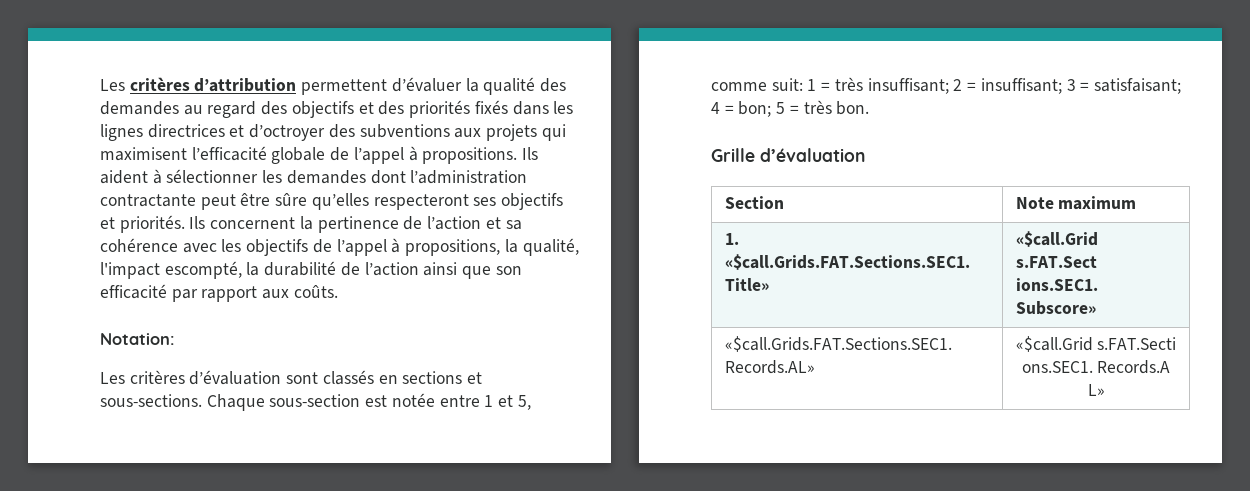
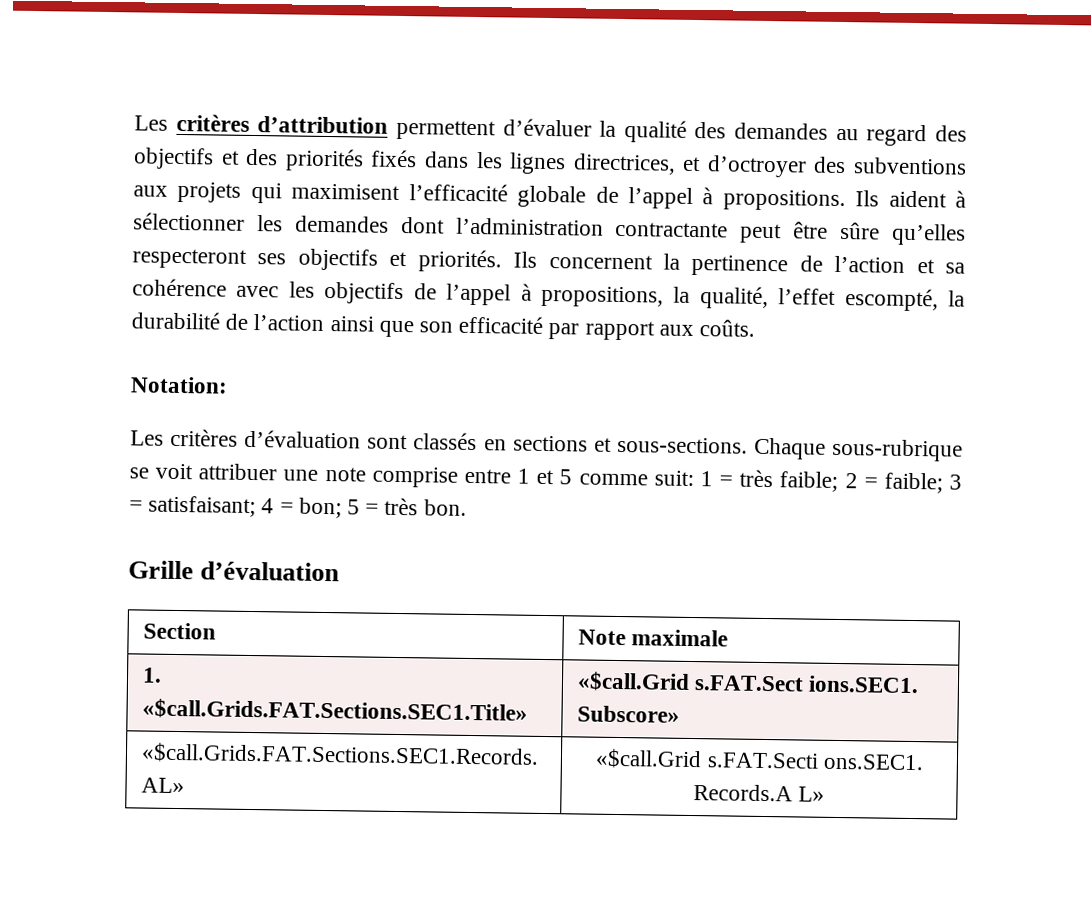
- Les critères d’attribution permettent d’évaluer la qualité des demandes au regard des objectifs et des priorités fixés dans les lignes directrices et d’octroyer des subventions aux projets qui maximisent l’efficacité globale de l’appel à propositions.
+ Les critères d’attribution permettent d’évaluer la qualité des demandes au regard des objectifs et des priorités fixés dans les lignes directrices, et d’octroyer des subventions aux projets qui maximisent l’efficacité globale de l’appel à propositions.
- Ils concernent la pertinence de l’action et sa cohérence avec les objectifs de l’appel à propositions, la qualité, l'impact escompté, la durabilité de l’action ainsi que son efficacité par rapport aux coûts.
+ Ils concernent la pertinence de l’action et sa cohérence avec les objectifs de l’appel à propositions, la qualité, l’effet escompté, la durabilité de l’action ainsi que son efficacité par rapport aux coûts.
- Chaque sous-section est notée entre 1 et 5, comme suit: 1 = très insuffisant; 2 = insuffisant; 3 = satisfaisant; 4 = bon; 5 = très bon.
+ Chaque sous-rubrique se voit attribuer une note comprise entre 1 et 5 comme suit: 1 = très faible; 2 = faible; 3 = satisfaisant; 4 = bon; 5 = très bon.
- Section | Note maximum
+ Section | Note maximale

